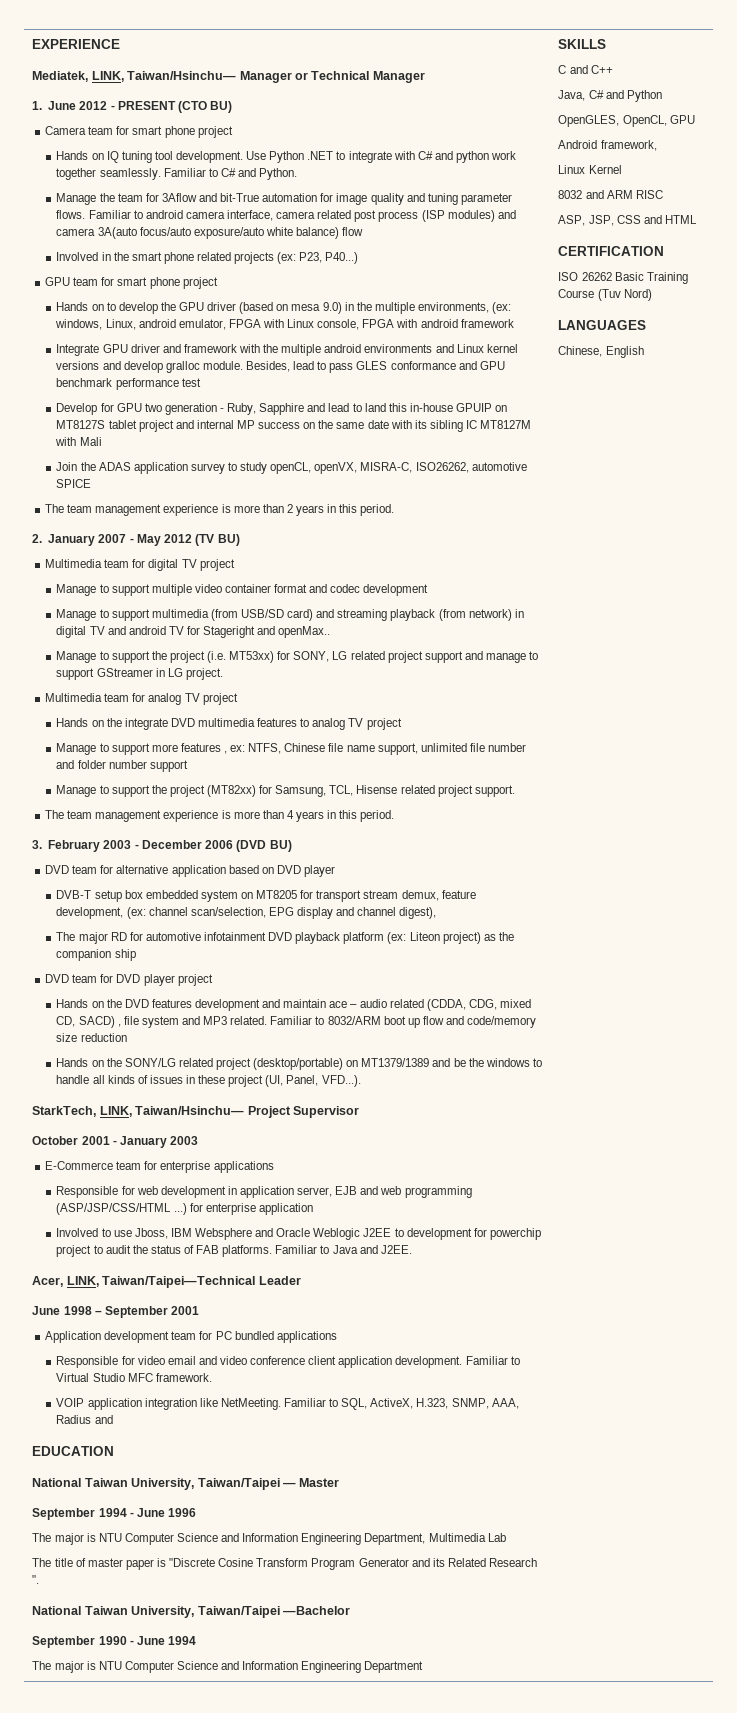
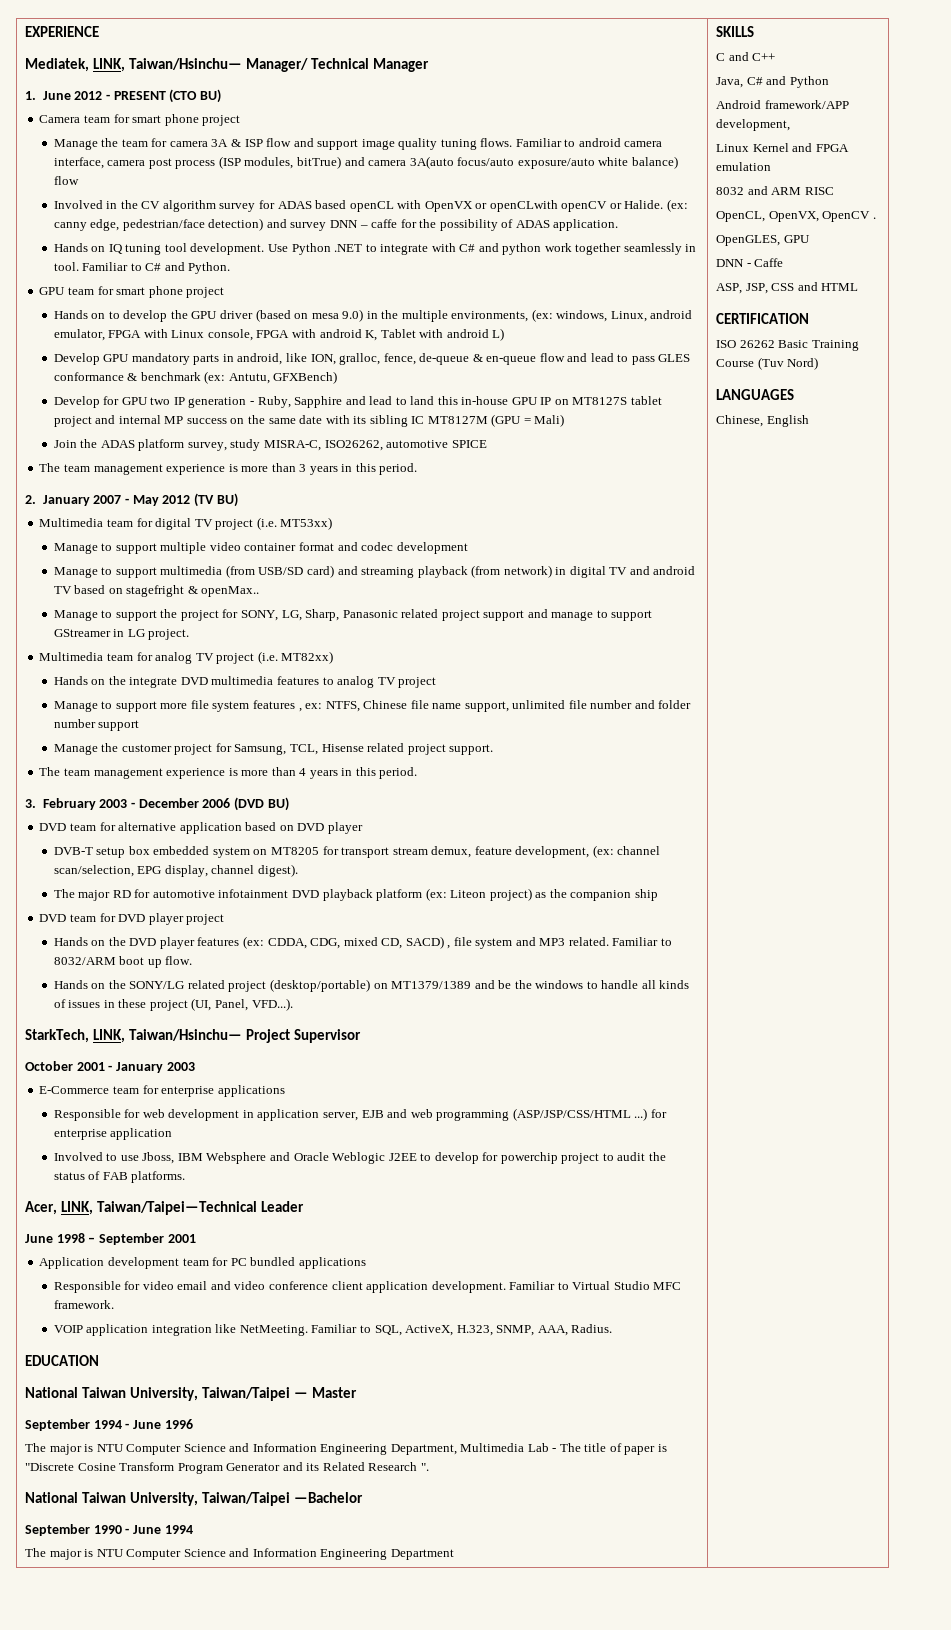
- Mediatek, LINK, Taiwan/Hsinchu— Manager or Technical Manager
+ Mediatek, LINK, Taiwan/Hsinchu— Manager/ Technical Manager
+ Manage the team for camera 3A & ISP flow and support image quality tuning flows. Familiar to android camera interface, camera post process (ISP modules, bitTrue) and camera 3A(auto focus/auto exposure/auto white balance) flow
+ Involved in the CV algorithm survey for ADAS based openCL with OpenVX or openCLwith openCV or Halide. (ex: canny edge, pedestrian/face detection) and survey DNN – caffe for the possibility of ADAS application.
- Use Python .NET to integrate with C# and python work together seamlessly.
+ Use Python .NET to integrate with C# and python work together seamlessly in tool.
- Manage the team for 3Aflow and bit-True automation for image quality and tuning parameter flows. Familiar to android camera interface, camera related post process (ISP modules) and camera 3A(auto focus/auto exposure/auto white balance) flow
- Involved in the smart phone related projects (ex: P23, P40...)
- Hands on to develop the GPU driver (based on mesa 9.0) in the multiple environments, (ex: windows, Linux, android emulator, FPGA with Linux console, FPGA with android framework
- Integrate GPU driver and framework with the multiple android environments and Linux kernel versions and develop gralloc module. Besides, lead to pass GLES conformance and GPU benchmark performance test
+ Hands on to develop the GPU driver (based on mesa 9.0) in the multiple environments, (ex: windows, Linux, android emulator, FPGA with Linux console, FPGA with android K, Tablet with android L)
+ Develop GPU mandatory parts in android, like ION, gralloc, fence, de-queue & en-queue flow and lead to pass GLES conformance & benchmark (ex: Antutu, GFXBench)
- Develop for GPU two generation - Ruby, Sapphire and lead to land this in-house GPUIP on MT8127S tablet project and internal MP success on the same date with its sibling IC MT8127M with Mali
+ Develop for GPU two IP generation - Ruby, Sapphire and lead to land this in-house GPU IP on MT8127S tablet project and internal MP success on the same date with its sibling IC MT8127M (GPU = Mali)
- Join the ADAS application survey to study openCL, openVX, MISRA-C, ISO26262, automotive SPICE
+ Join the ADAS platform survey, study MISRA-C, ISO26262, automotive SPICE
- The team management experience is more than 2 years in this period.
+ The team management experience is more than 3 years in this period.
- Multimedia team for digital TV project
+ Multimedia team for digital TV project (i.e. MT53xx)
- Manage to support multimedia (from USB/SD card) and streaming playback (from network) in digital TV and android TV for Stageright and openMax..
+ Manage to support multimedia (from USB/SD card) and streaming playback (from network) in digital TV and android TV based on stagefright & openMax..
- Manage to support the project (i.e. MT53xx) for SONY, LG related project support and manage to support GStreamer in LG project.
+ Manage to support the project for SONY, LG, Sharp, Panasonic related project support and manage to support GStreamer in LG project.
- Multimedia team for analog TV project
+ Multimedia team for analog TV project (i.e. MT82xx)
- Manage to support more features , ex: NTFS, Chinese file name support, unlimited file number and folder number support
+ Manage to support more file system features , ex: NTFS, Chinese file name support, unlimited file number and folder number support
- Manage to support the project (MT82xx) for Samsung, TCL, Hisense related project support.
+ Manage the customer project for Samsung, TCL, Hisense related project support.
- DVB-T setup box embedded system on MT8205 for transport stream demux, feature development, (ex: channel scan/selection, EPG display and channel digest),
+ DVB-T setup box embedded system on MT8205 for transport stream demux, feature development, (ex: channel scan/selection, EPG display, channel digest).
- Hands on the DVD features development and maintain ace – audio related (CDDA, CDG, mixed CD, SACD) , file system and MP3 related.
+ Hands on the DVD player features (ex: CDDA, CDG, mixed CD, SACD) , file system and MP3 related.
- Familiar to 8032/ARM boot up flow and code/memory size reduction
+ Familiar to 8032/ARM boot up flow.
- Involved to use Jboss, IBM Websphere and Oracle Weblogic J2EE to development for powerchip project to audit the status of FAB platforms. Familiar to Java and J2EE.
+ Involved to use Jboss, IBM Websphere and Oracle Weblogic J2EE to develop for powerchip project to audit the status of FAB platforms.
- Familiar to SQL, ActiveX, H.323, SNMP, AAA, Radius and
+ Familiar to SQL, ActiveX, H.323, SNMP, AAA, Radius.
- The major is NTU Computer Science and Information Engineering Department, Multimedia Lab
- The title of master paper is "Discrete Cosine Transform Program Generator and its Related Research ".
+ The major is NTU Computer Science and Information Engineering Department, Multimedia Lab - The title of paper is "Discrete Cosine Transform Program Generator and its Related Research ".
- OpenGLES, OpenCL, GPU
- Android framework,
+ Android framework/APP development,
- Linux Kernel
+ Linux Kernel and FPGA emulation
+ OpenCL, OpenVX, OpenCV .
+ OpenGLES, GPU
+ DNN - Caffe

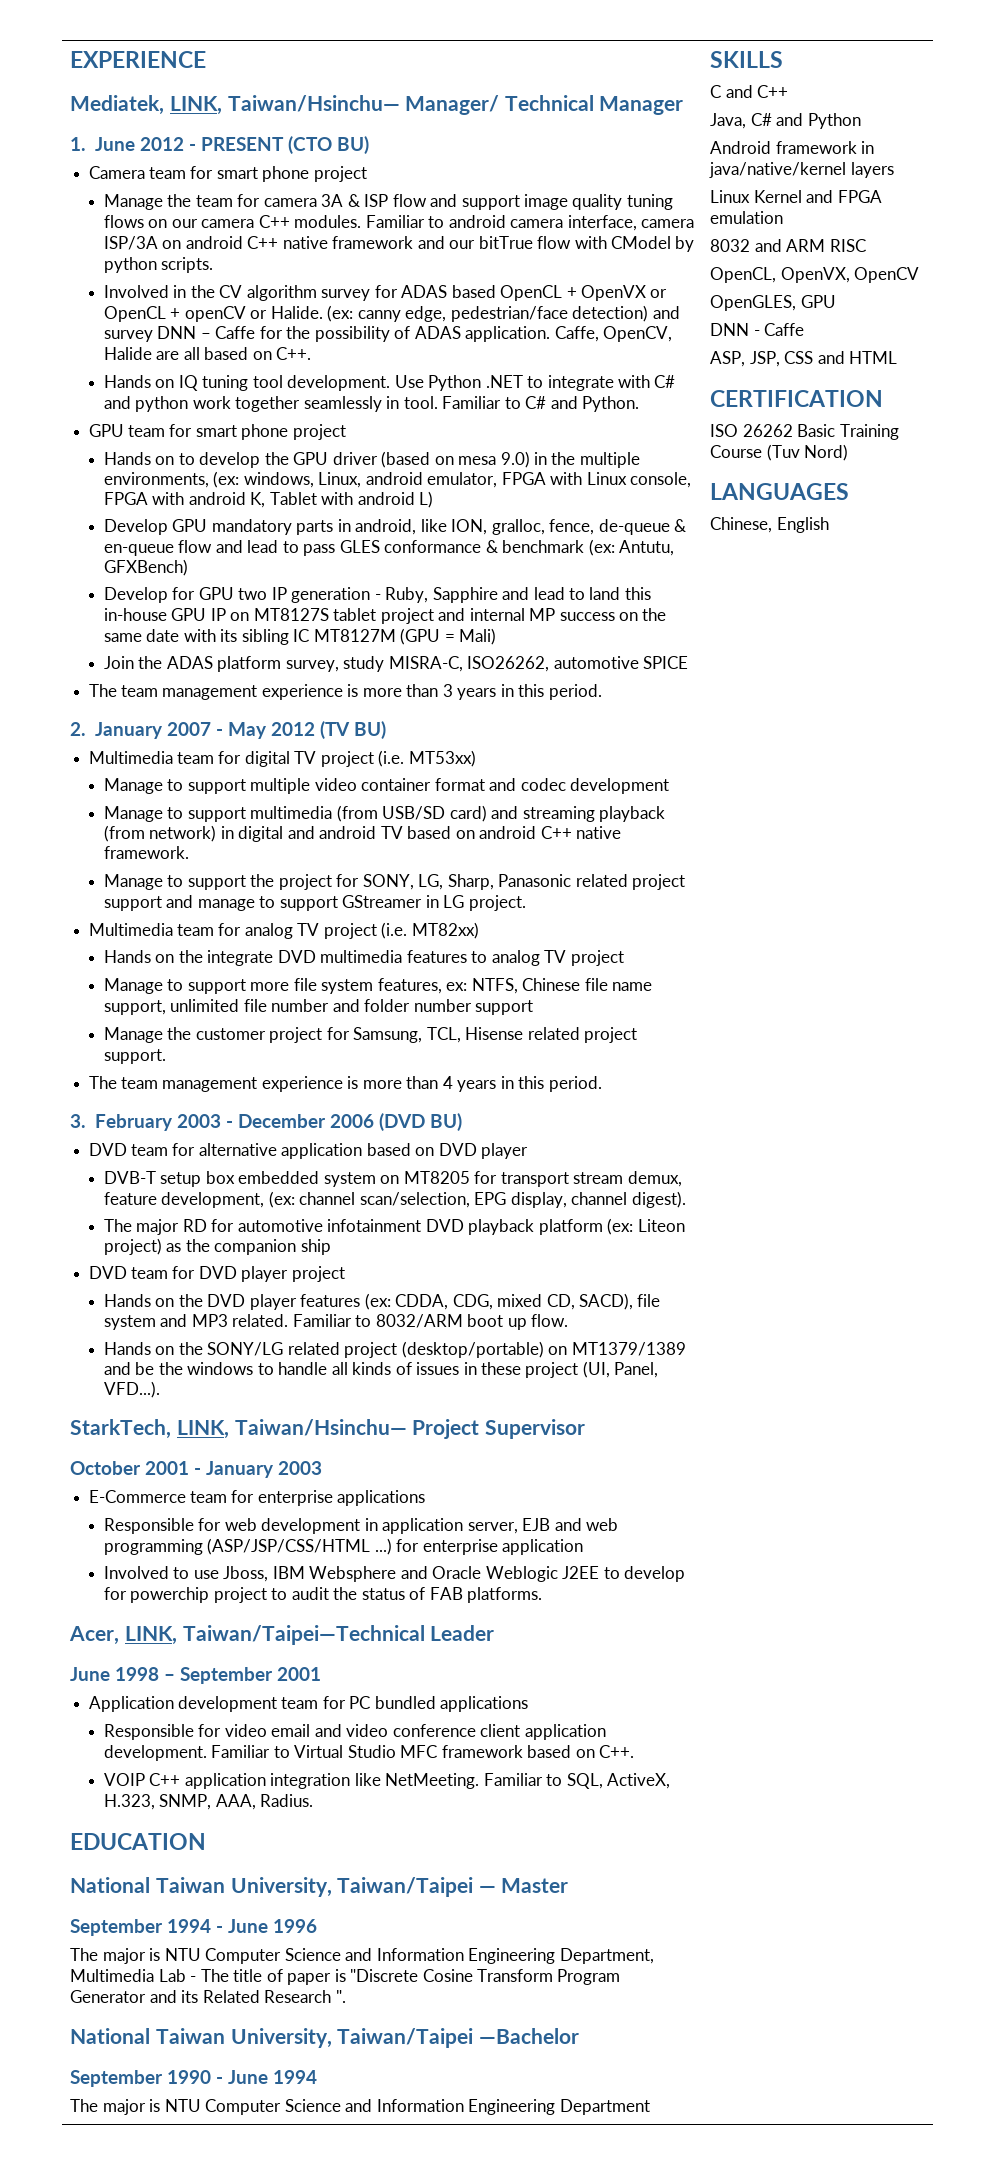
- Manage the team for camera 3A & ISP flow and support image quality tuning flows.
+ Manage the team for camera 3A & ISP flow and support image quality tuning flows on our camera C++ modules.
- Familiar to android camera interface, camera post process (ISP modules, bitTrue) and camera 3A(auto focus/auto exposure/auto white balance) flow
+ Familiar to android camera interface, camera ISP/3A on android C++ native framework and our bitTrue flow with CModel by python scripts.
- Involved in the CV algorithm survey for ADAS based openCL with OpenVX or openCLwith openCV or Halide.
+ Involved in the CV algorithm survey for ADAS based OpenCL + OpenVX or OpenCL + openCV or Halide.
- (ex: canny edge, pedestrian/face detection) and survey DNN – caffe for the possibility of ADAS application.
+ (ex: canny edge, pedestrian/face detection) and survey DNN – Caffe for the possibility of ADAS application. Caffe, OpenCV, Halide are all based on C++.
- Manage to support multimedia (from USB/SD card) and streaming playback (from network) in digital TV and android TV based on stagefright & openMax..
+ Manage to support multimedia (from USB/SD card) and streaming playback (from network) in digital and android TV based on android C++ native framework.
- Manage to support more file system features , ex: NTFS, Chinese file name support, unlimited file number and folder number support
+ Manage to support more file system features, ex: NTFS, Chinese file name support, unlimited file number and folder number support
- Hands on the DVD player features (ex: CDDA, CDG, mixed CD, SACD) , file system and MP3 related.
+ Hands on the DVD player features (ex: CDDA, CDG, mixed CD, SACD), file system and MP3 related.
- Familiar to Virtual Studio MFC framework.
+ Familiar to Virtual Studio MFC framework based on C++.
- VOIP application integration like NetMeeting.
+ VOIP C++ application integration like NetMeeting.
- Android framework/APP development,
+ Android framework in java/native/kernel layers
- OpenCL, OpenVX, OpenCV .
+ OpenCL, OpenVX, OpenCV

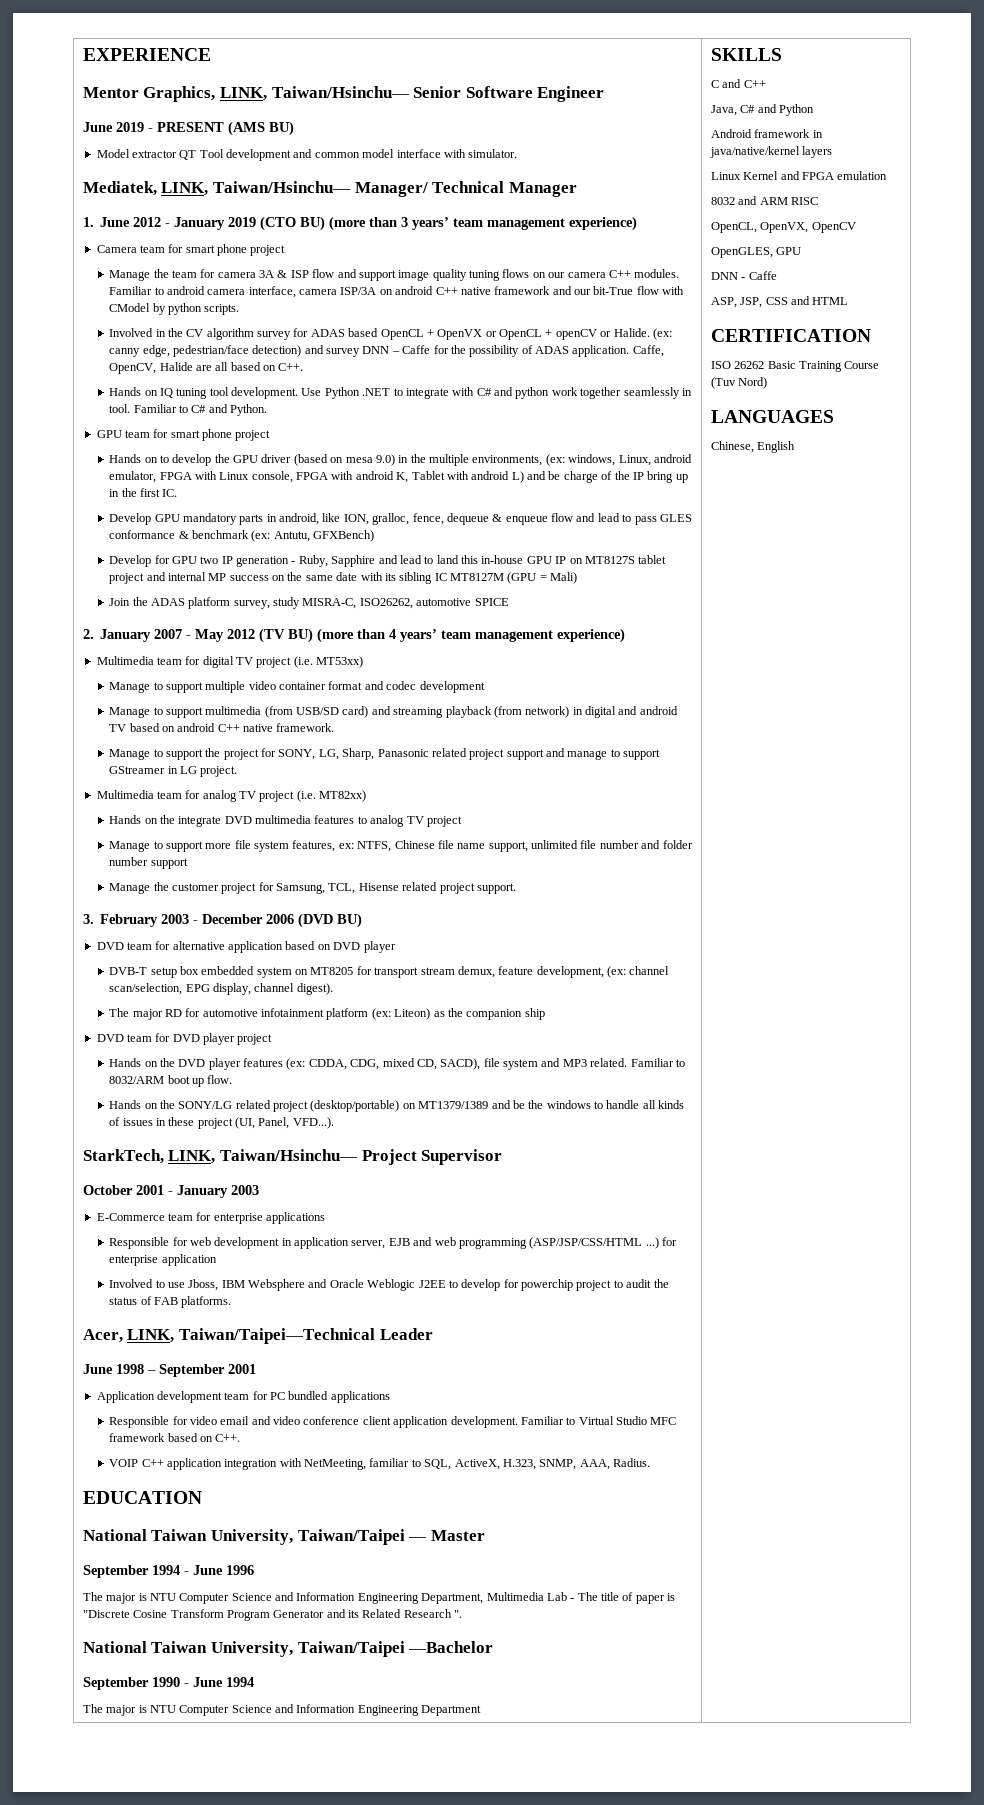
+ Mentor Graphics, LINK, Taiwan/Hsinchu— Senior Software Engineer
+ June 2019 - PRESENT (AMS BU)
+ Model extractor QT Tool development and common model interface with simulator.
- 1. June 2012 - PRESENT (CTO BU)
+ 1. June 2012 - January 2019 (CTO BU) (more than 3 years’ team management experience)
- Familiar to android camera interface, camera ISP/3A on android C++ native framework and our bitTrue flow with CModel by python scripts.
+ Familiar to android camera interface, camera ISP/3A on android C++ native framework and our bit-True flow with CModel by python scripts.
- Hands on to develop the GPU driver (based on mesa 9.0) in the multiple environments, (ex: windows, Linux, android emulator, FPGA with Linux console, FPGA with android K, Tablet with android L)
+ Hands on to develop the GPU driver (based on mesa 9.0) in the multiple environments, (ex: windows, Linux, android emulator, FPGA with Linux console, FPGA with android K, Tablet with android L) and be charge of the IP bring up in the first IC.
- Develop GPU mandatory parts in android, like ION, gralloc, fence, de-queue & en-queue flow and lead to pass GLES conformance & benchmark (ex: Antutu, GFXBench)
+ Develop GPU mandatory parts in android, like ION, gralloc, fence, dequeue & enqueue flow and lead to pass GLES conformance & benchmark (ex: Antutu, GFXBench)
- The team management experience is more than 3 years in this period.
- 2. January 2007 - May 2012 (TV BU)
+ 2. January 2007 - May 2012 (TV BU) (more than 4 years’ team management experience)
- The team management experience is more than 4 years in this period.
- The major RD for automotive infotainment DVD playback platform (ex: Liteon project) as the companion ship
+ The major RD for automotive infotainment platform (ex: Liteon) as the companion ship
- VOIP C++ application integration like NetMeeting. Familiar to SQL, ActiveX, H.323, SNMP, AAA, Radius.
+ VOIP C++ application integration with NetMeeting, familiar to SQL, ActiveX, H.323, SNMP, AAA, Radius.

